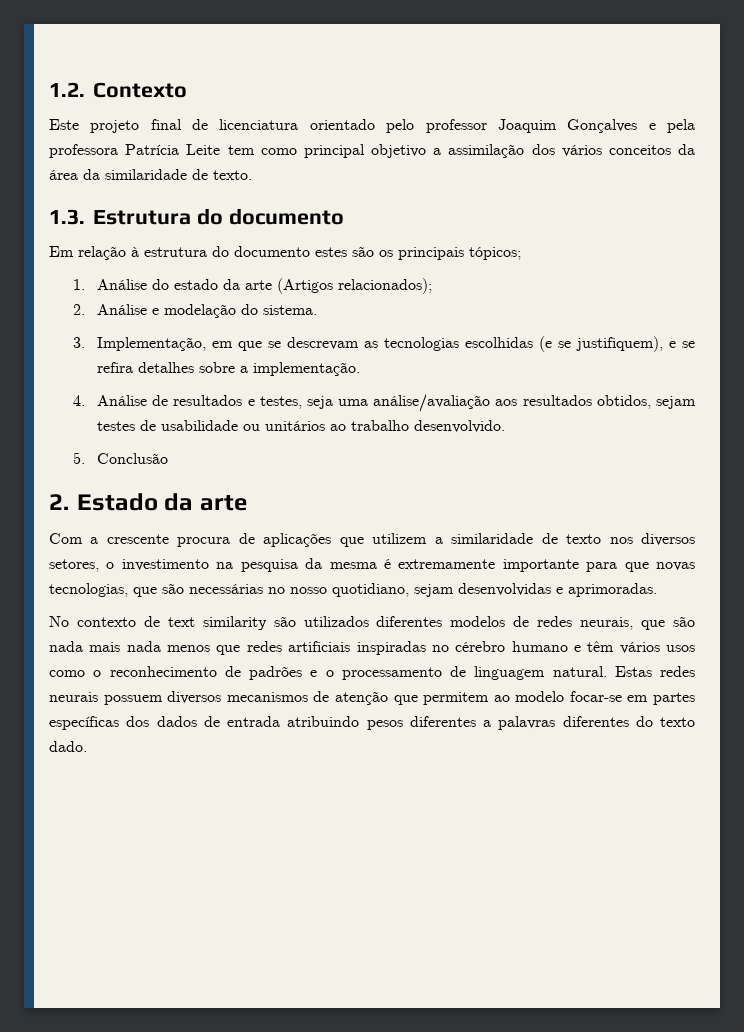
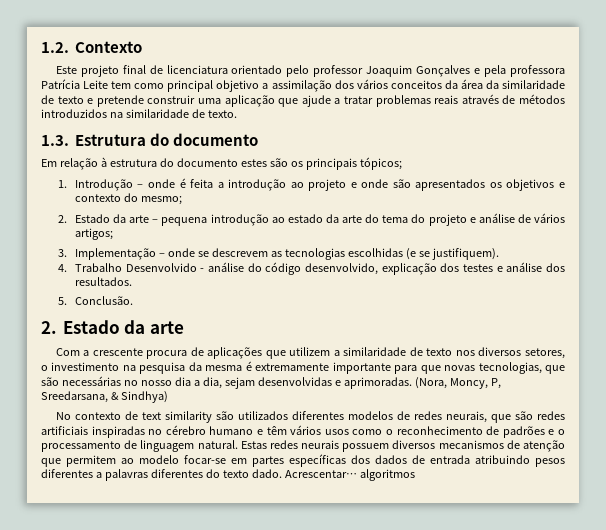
- Este projeto final de licenciatura orientado pelo professor Joaquim Gonçalves e pela professora Patrícia Leite tem como principal objetivo a assimilação dos vários conceitos da área da similaridade de texto.
+ Este projeto final de licenciatura orientado pelo professor Joaquim Gonçalves e pela professora Patrícia Leite tem como principal objetivo a assimilação dos vários conceitos da área da similaridade de texto e pretende construir uma aplicação que ajude a tratar problemas reais através de métodos introduzidos na similaridade de texto.
- 1. Análise do estado da arte (Artigos relacionados);
- 2. Análise e modelação do sistema.
- 3. Implementação, em que se descrevam as tecnologias escolhidas (e se justifiquem), e se refira detalhes sobre a implementação.
- 4. Análise de resultados e testes, seja uma análise/avaliação aos resultados obtidos, sejam testes de usabilidade ou unitários ao trabalho desenvolvido.
+ 1. Introdução – onde é feita a introdução ao projeto e onde são apresentados os objetivos e contexto do mesmo;
+ 2. Estado da arte – pequena introdução ao estado da arte do tema do projeto e análise de vários artigos;
+ 3. Implementação – onde se descrevem as tecnologias escolhidas (e se justifiquem).
+ 4. Trabalho Desenvolvido - análise do código desenvolvido, explicação dos testes e análise dos resultados.
- 5. Conclusão
+ 5. Conclusão.
- Com a crescente procura de aplicações que utilizem a similaridade de texto nos diversos setores, o investimento na pesquisa da mesma é extremamente importante para que novas tecnologias, que são necessárias no nosso quotidiano, sejam desenvolvidas e aprimoradas.
+ Com a crescente procura de aplicações que utilizem a similaridade de texto nos diversos setores, o investimento na pesquisa da mesma é extremamente importante para que novas tecnologias, que são necessárias no nosso dia a dia, sejam desenvolvidas e aprimoradas. (Nora, Moncy, P, Sreedarsana, & Sindhya)
- No contexto de text similarity são utilizados diferentes modelos de redes neurais, que são nada mais nada menos que redes artificiais inspiradas no cérebro humano e têm vários usos como o reconhecimento de padrões e o processamento de linguagem natural.
+ No contexto de text similarity são utilizados diferentes modelos de redes neurais, que são redes artificiais inspiradas no cérebro humano e têm vários usos como o reconhecimento de padrões e o processamento de linguagem natural.
+ Acrescentar… algoritmos

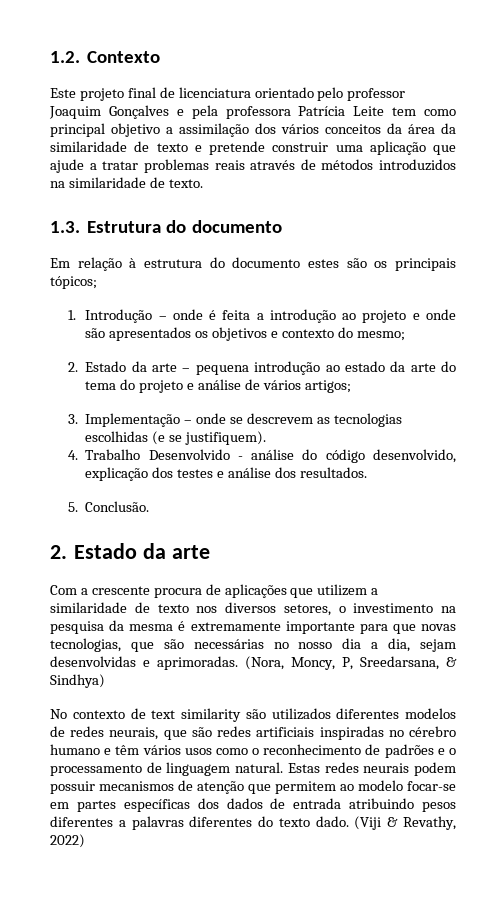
- Estas redes neurais possuem diversos mecanismos de atenção que permitem ao modelo focar-se em partes específicas dos dados de entrada atribuindo pesos diferentes a palavras diferentes do texto dado.
+ Estas redes neurais podem possuir mecanismos de atenção que permitem ao modelo focar-se em partes específicas dos dados de entrada atribuindo pesos diferentes a palavras diferentes do texto dado.
- Acrescentar… algoritmos
+ (Viji & Revathy, 2022)

